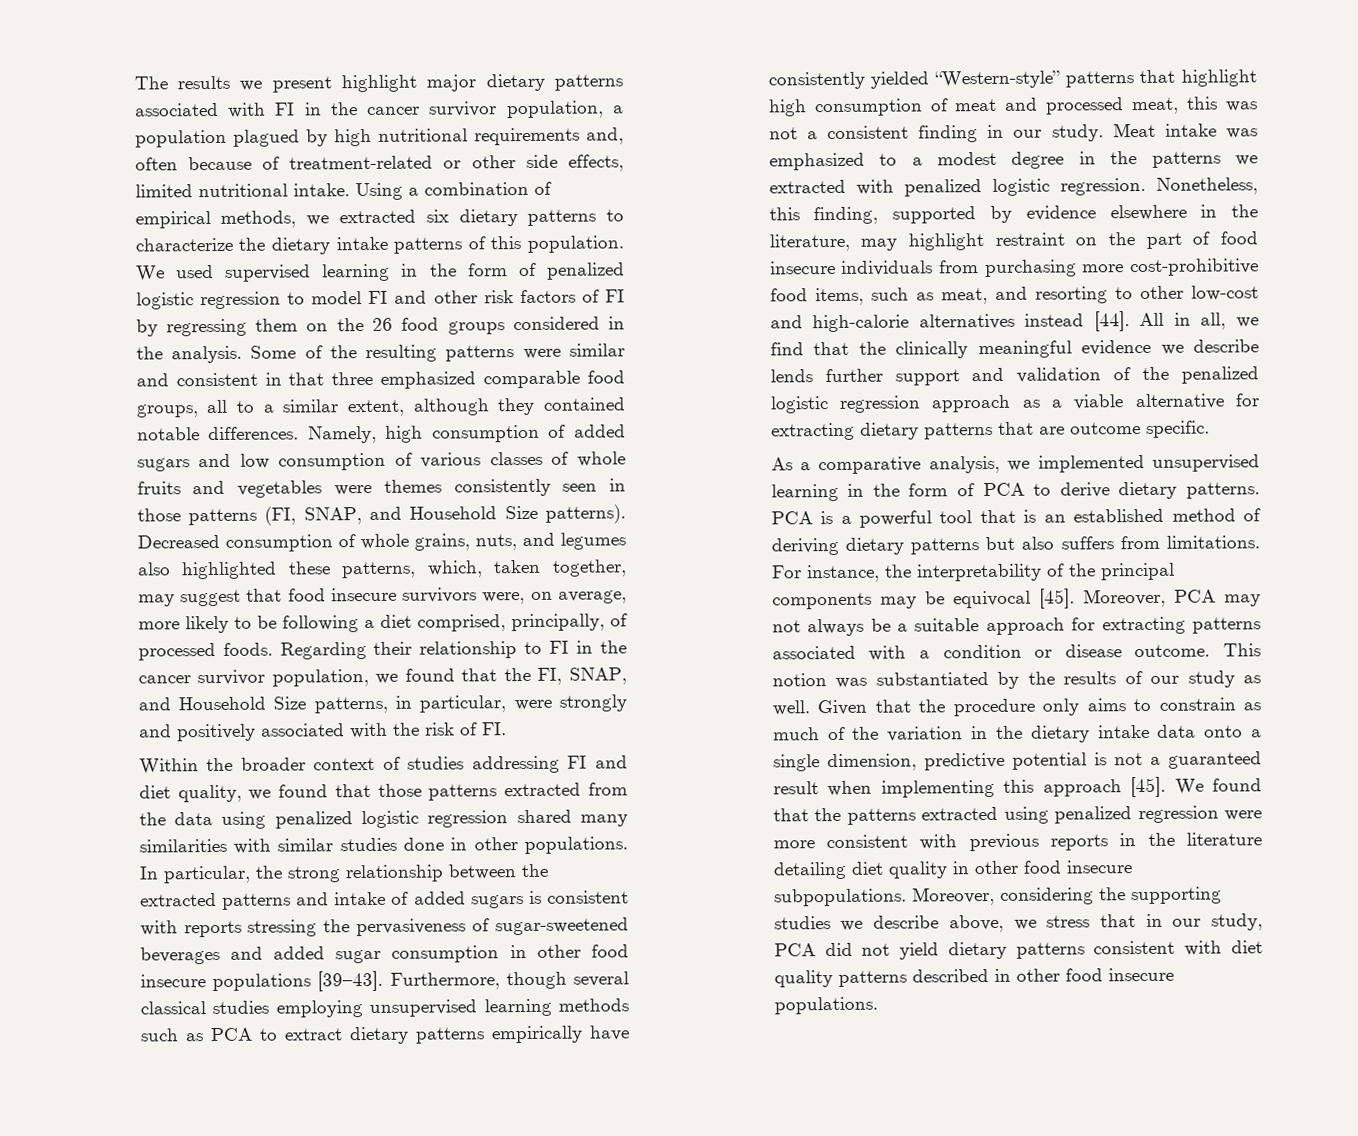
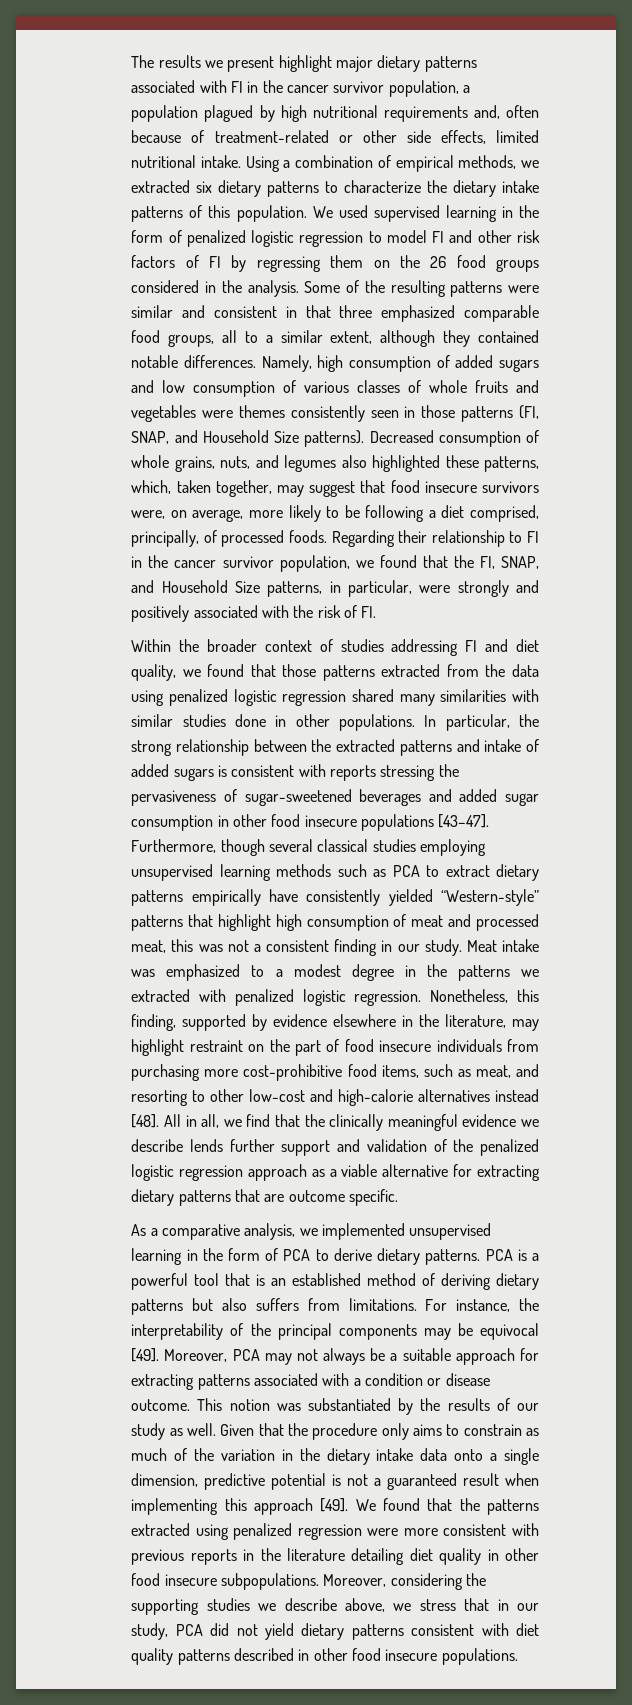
- In particular, the strong relationship between the extracted patterns and intake of added sugars is consistent with reports stressing the pervasiveness of sugar-sweetened beverages and added sugar consumption in other food insecure populations [39–43].
+ In particular, the strong relationship between the extracted patterns and intake of added sugars is consistent with reports stressing the pervasiveness of sugar-sweetened beverages and added sugar consumption in other food insecure populations [43–47].
- Nonetheless, this finding, supported by evidence elsewhere in the literature, may highlight restraint on the part of food insecure individuals from purchasing more cost-prohibitive food items, such as meat, and resorting to other low-cost and high-calorie alternatives instead [44].
+ Nonetheless, this finding, supported by evidence elsewhere in the literature, may highlight restraint on the part of food insecure individuals from purchasing more cost-prohibitive food items, such as meat, and resorting to other low-cost and high-calorie alternatives instead [48].
- For instance, the interpretability of the principal components may be equivocal [45].
+ For instance, the interpretability of the principal components may be equivocal [49].
- Given that the procedure only aims to constrain as much of the variation in the dietary intake data onto a single dimension, predictive potential is not a guaranteed result when implementing this approach [45].
+ Given that the procedure only aims to constrain as much of the variation in the dietary intake data onto a single dimension, predictive potential is not a guaranteed result when implementing this approach [49].

